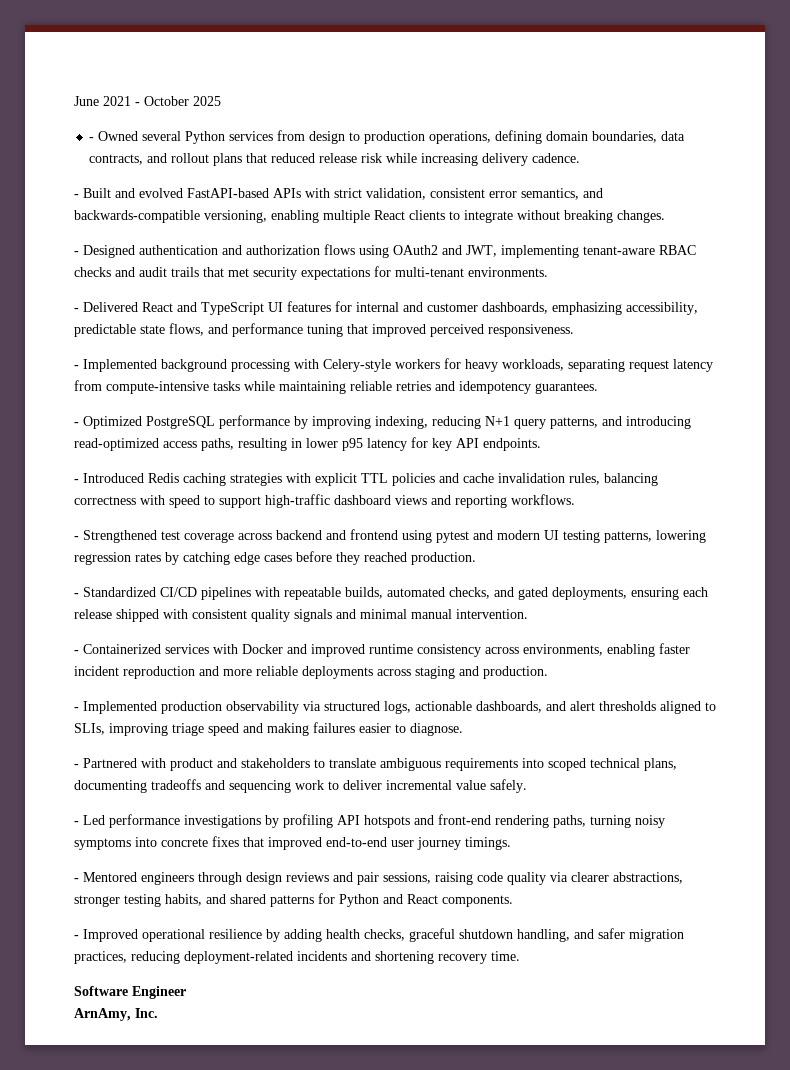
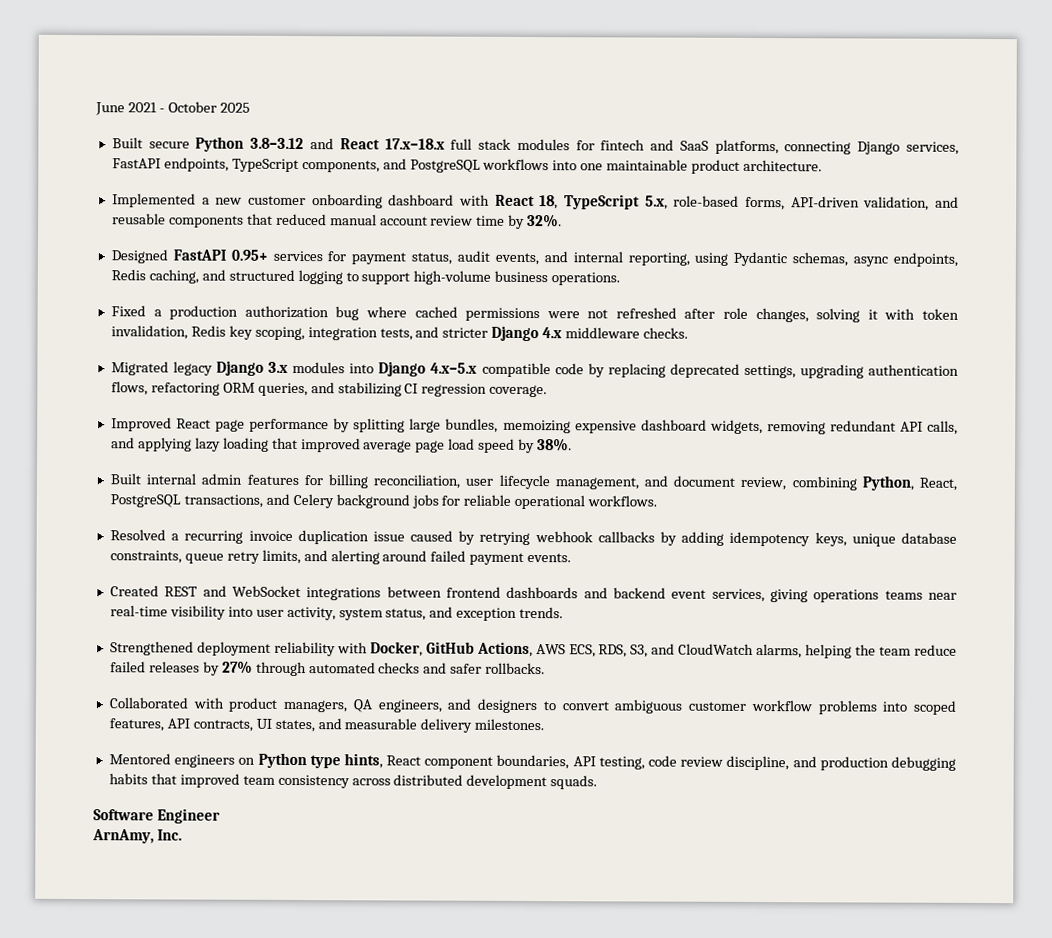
- - Owned several Python services from design to production operations, defining domain boundaries, data contracts, and rollout plans that reduced release risk while increasing delivery cadence.
- - Built and evolved FastAPI-based APIs with strict validation, consistent error semantics, and backwards-compatible versioning, enabling multiple React clients to integrate without breaking changes.
- - Designed authentication and authorization flows using OAuth2 and JWT, implementing tenant-aware RBAC checks and audit trails that met security expectations for multi-tenant environments.
- - Delivered React and TypeScript UI features for internal and customer dashboards, emphasizing accessibility, predictable state flows, and performance tuning that improved perceived responsiveness.
- - Implemented background processing with Celery-style workers for heavy workloads, separating request latency from compute-intensive tasks while maintaining reliable retries and idempotency guarantees.
- - Optimized PostgreSQL performance by improving indexing, reducing N+1 query patterns, and introducing read-optimized access paths, resulting in lower p95 latency for key API endpoints.
- - Introduced Redis caching strategies with explicit TTL policies and cache invalidation rules, balancing correctness with speed to support high-traffic dashboard views and reporting workflows.
- - Strengthened test coverage across backend and frontend using pytest and modern UI testing patterns, lowering regression rates by catching edge cases before they reached production.
- - Standardized CI/CD pipelines with repeatable builds, automated checks, and gated deployments, ensuring each release shipped with consistent quality signals and minimal manual intervention.
- - Containerized services with Docker and improved runtime consistency across environments, enabling faster incident reproduction and more reliable deployments across staging and production.
- - Implemented production observability via structured logs, actionable dashboards, and alert thresholds aligned to SLIs, improving triage speed and making failures easier to diagnose.
- - Partnered with product and stakeholders to translate ambiguous requirements into scoped technical plans, documenting tradeoffs and sequencing work to deliver incremental value safely.
- - Led performance investigations by profiling API hotspots and front-end rendering paths, turning noisy symptoms into concrete fixes that improved end-to-end user journey timings.
- - Mentored engineers through design reviews and pair sessions, raising code quality via clearer abstractions, stronger testing habits, and shared patterns for Python and React components.
- - Improved operational resilience by adding health checks, graceful shutdown handling, and safer migration practices, reducing deployment-related incidents and shortening recovery time.
+ Built secure Python 3.8–3.12 and React 17.x–18.x full stack modules for fintech and SaaS platforms, connecting Django services, FastAPI endpoints, TypeScript components, and PostgreSQL workflows into one maintainable product architecture.
+ Implemented a new customer onboarding dashboard with React 18, TypeScript 5.x, role-based forms, API-driven validation, and reusable components that reduced manual account review time by 32%.
+ Designed FastAPI 0.95+ services for payment status, audit events, and internal reporting, using Pydantic schemas, async endpoints, Redis caching, and structured logging to support high-volume business operations.
+ Fixed a production authorization bug where cached permissions were not refreshed after role changes, solving it with token invalidation, Redis key scoping, integration tests, and stricter Django 4.x middleware checks.
+ Migrated legacy Django 3.x modules into Django 4.x–5.x compatible code by replacing deprecated settings, upgrading authentication flows, refactoring ORM queries, and stabilizing CI regression coverage.
+ Improved React page performance by splitting large bundles, memoizing expensive dashboard widgets, removing redundant API calls, and applying lazy loading that improved average page load speed by 38%.
+ Built internal admin features for billing reconciliation, user lifecycle management, and document review, combining Python, React, PostgreSQL transactions, and Celery background jobs for reliable operational workflows.
+ Resolved a recurring invoice duplication issue caused by retrying webhook callbacks by adding idempotency keys, unique database constraints, queue retry limits, and alerting around failed payment events.
+ Created REST and WebSocket integrations between frontend dashboards and backend event services, giving operations teams near real-time visibility into user activity, system status, and exception trends.
+ Strengthened deployment reliability with Docker, GitHub Actions, AWS ECS, RDS, S3, and CloudWatch alarms, helping the team reduce failed releases by 27% through automated checks and safer rollbacks.
+ Collaborated with product managers, QA engineers, and designers to convert ambiguous customer workflow problems into scoped features, API contracts, UI states, and measurable delivery milestones.
+ Mentored engineers on Python type hints, React component boundaries, API testing, code review discipline, and production debugging habits that improved team consistency across distributed development squads.

